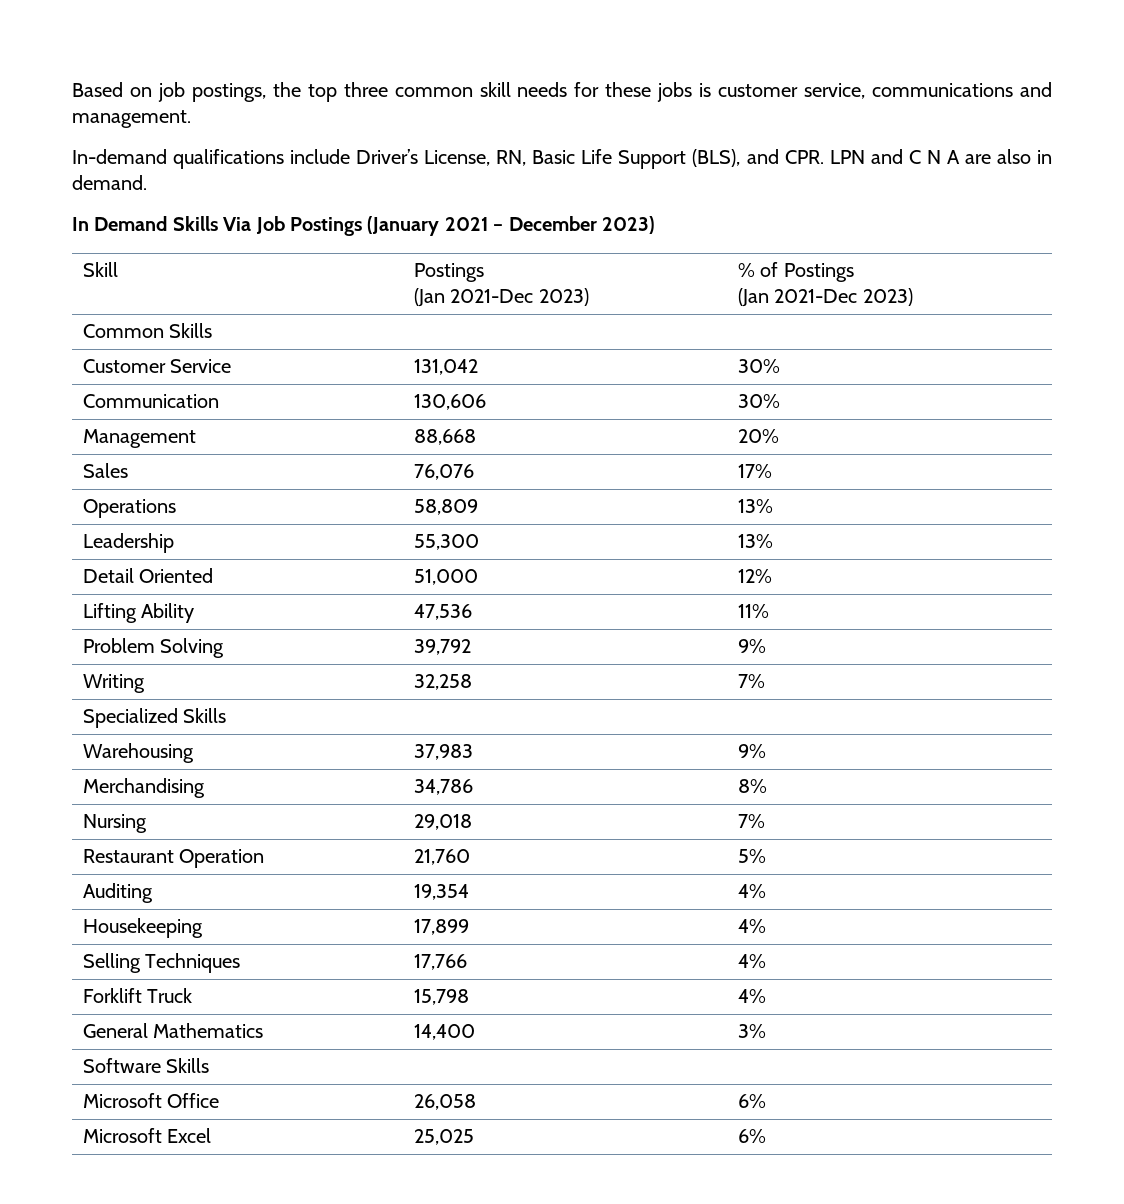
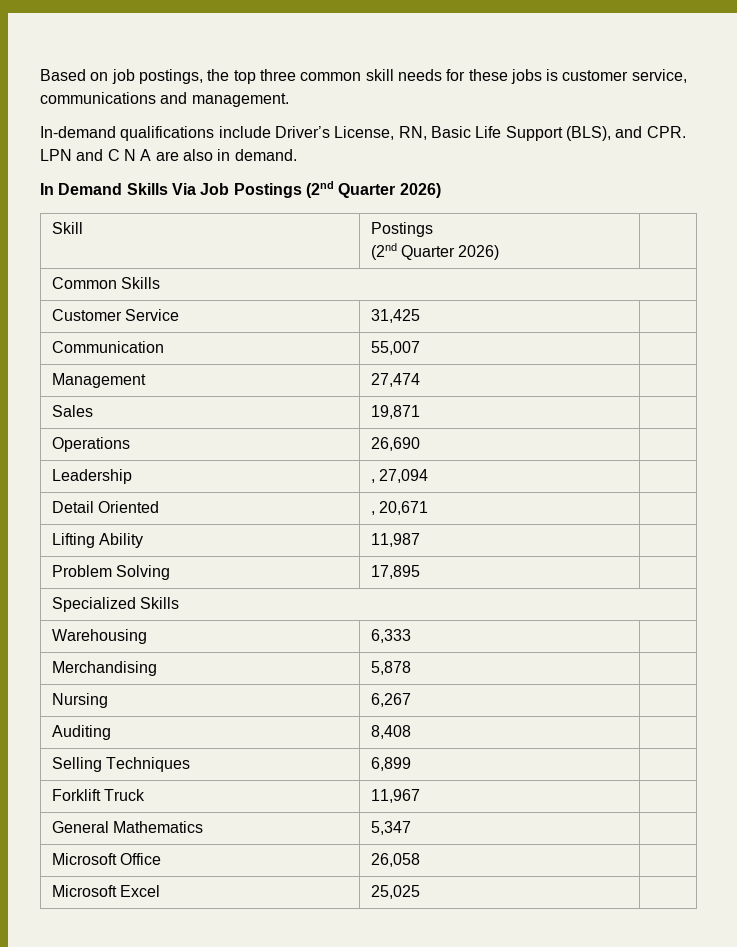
- In Demand Skills Via Job Postings (January 2021 – December 2023)
+ In Demand Skills Via Job Postings (2nd Quarter 2026)
  Skill | Postings
- (Jan 2021-Dec 2023) | % of Postings
- (Jan 2021-Dec 2023)
+ (2nd Quarter 2026) |
- Customer Service | 131,042 | 30%
+ Customer Service | 31,425 |
- Communication | 130,606 | 30%
+ Communication | 55,007 |
- Management | 88,668 | 20%
+ Management | 27,474 |
- Sales | 76,076 | 17%
+ Sales | 19,871 |
- Operations | 58,809 | 13%
+ Operations | 26,690 |
- Leadership | 55,300 | 13%
+ Leadership | , 27,094 |
- Detail Oriented | 51,000 | 12%
+ Detail Oriented | , 20,671 |
- Lifting Ability | 47,536 | 11%
+ Lifting Ability | 11,987 |
- Problem Solving | 39,792 | 9%
- Writing | 32,258 | 7%
+ Problem Solving | 17,895 |
- Warehousing | 37,983 | 9%
+ Warehousing | 6,333 |
- Merchandising | 34,786 | 8%
+ Merchandising | 5,878 |
- Nursing | 29,018 | 7%
- Restaurant Operation | 21,760 | 5%
- Auditing | 19,354 | 4%
- Housekeeping | 17,899 | 4%
+ Nursing | 6,267 |
+ Auditing | 8,408 |
- Selling Techniques | 17,766 | 4%
+ Selling Techniques | 6,899 |
- Forklift Truck | 15,798 | 4%
+ Forklift Truck | 11,967 |
- General Mathematics | 14,400 | 3%
- Software Skills
+ General Mathematics | 5,347 |
- Microsoft Office | 26,058 | 6%
+ Microsoft Office | 26,058 |
- Microsoft Excel | 25,025 | 6%
+ Microsoft Excel | 25,025 |

